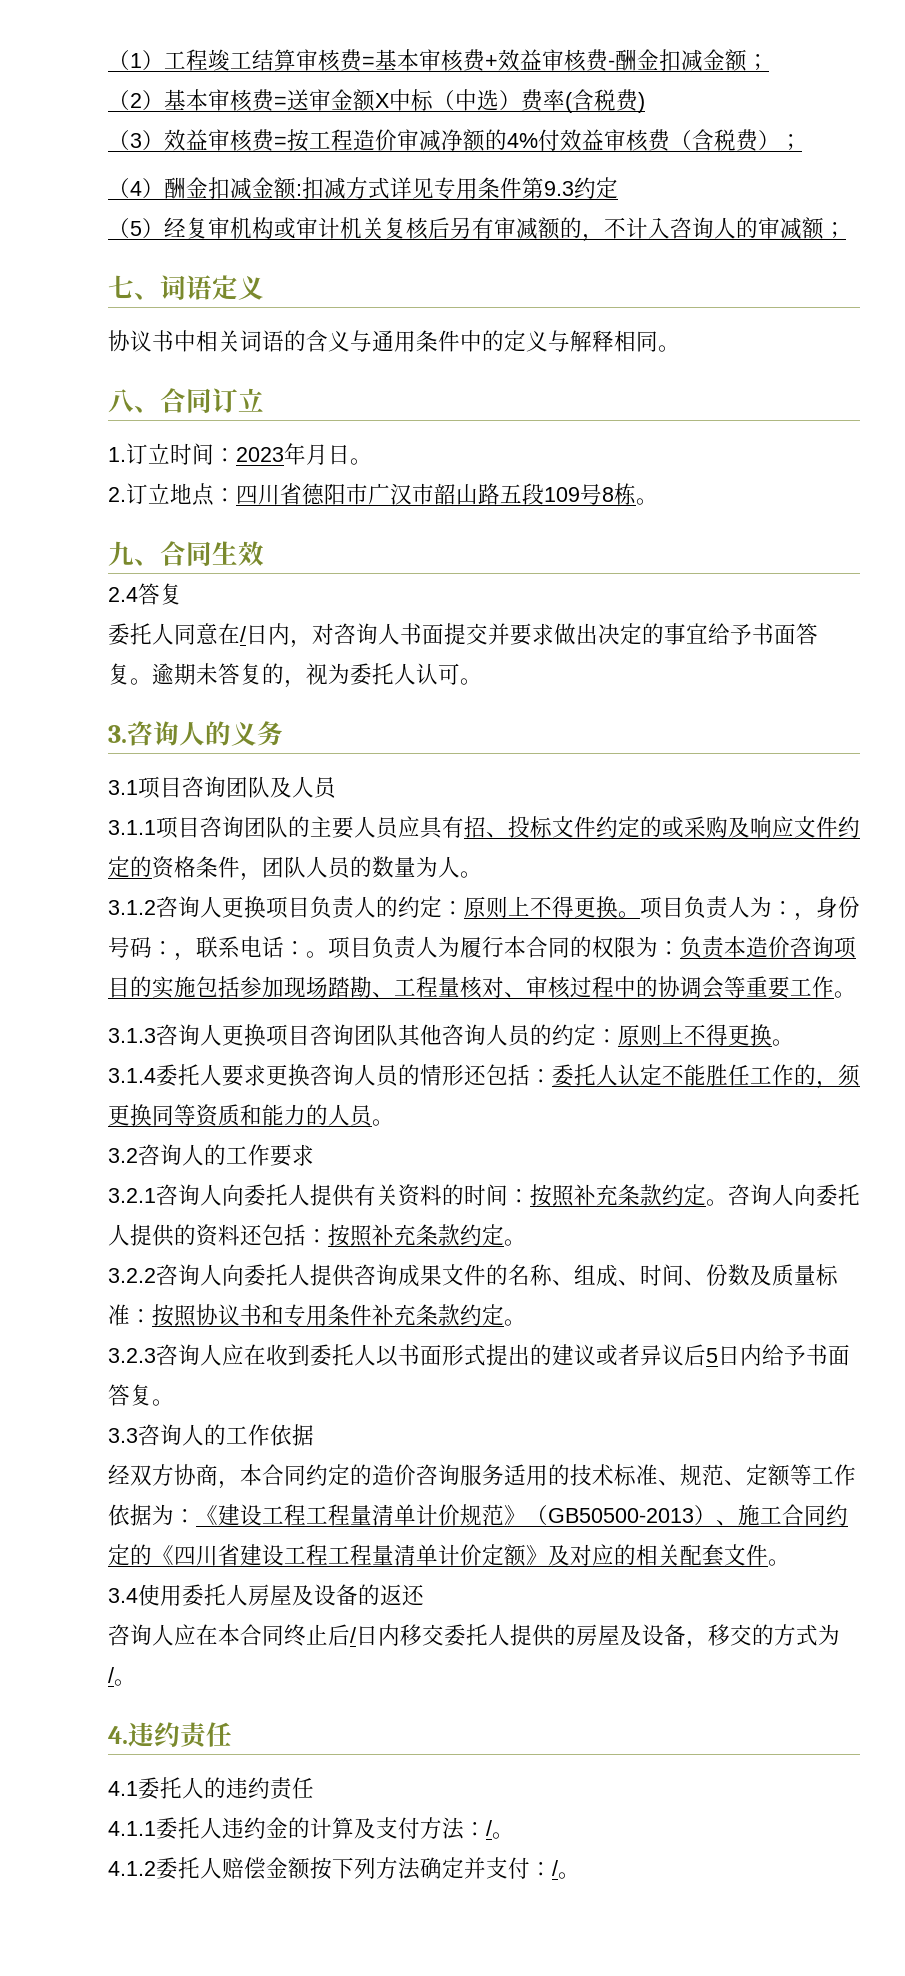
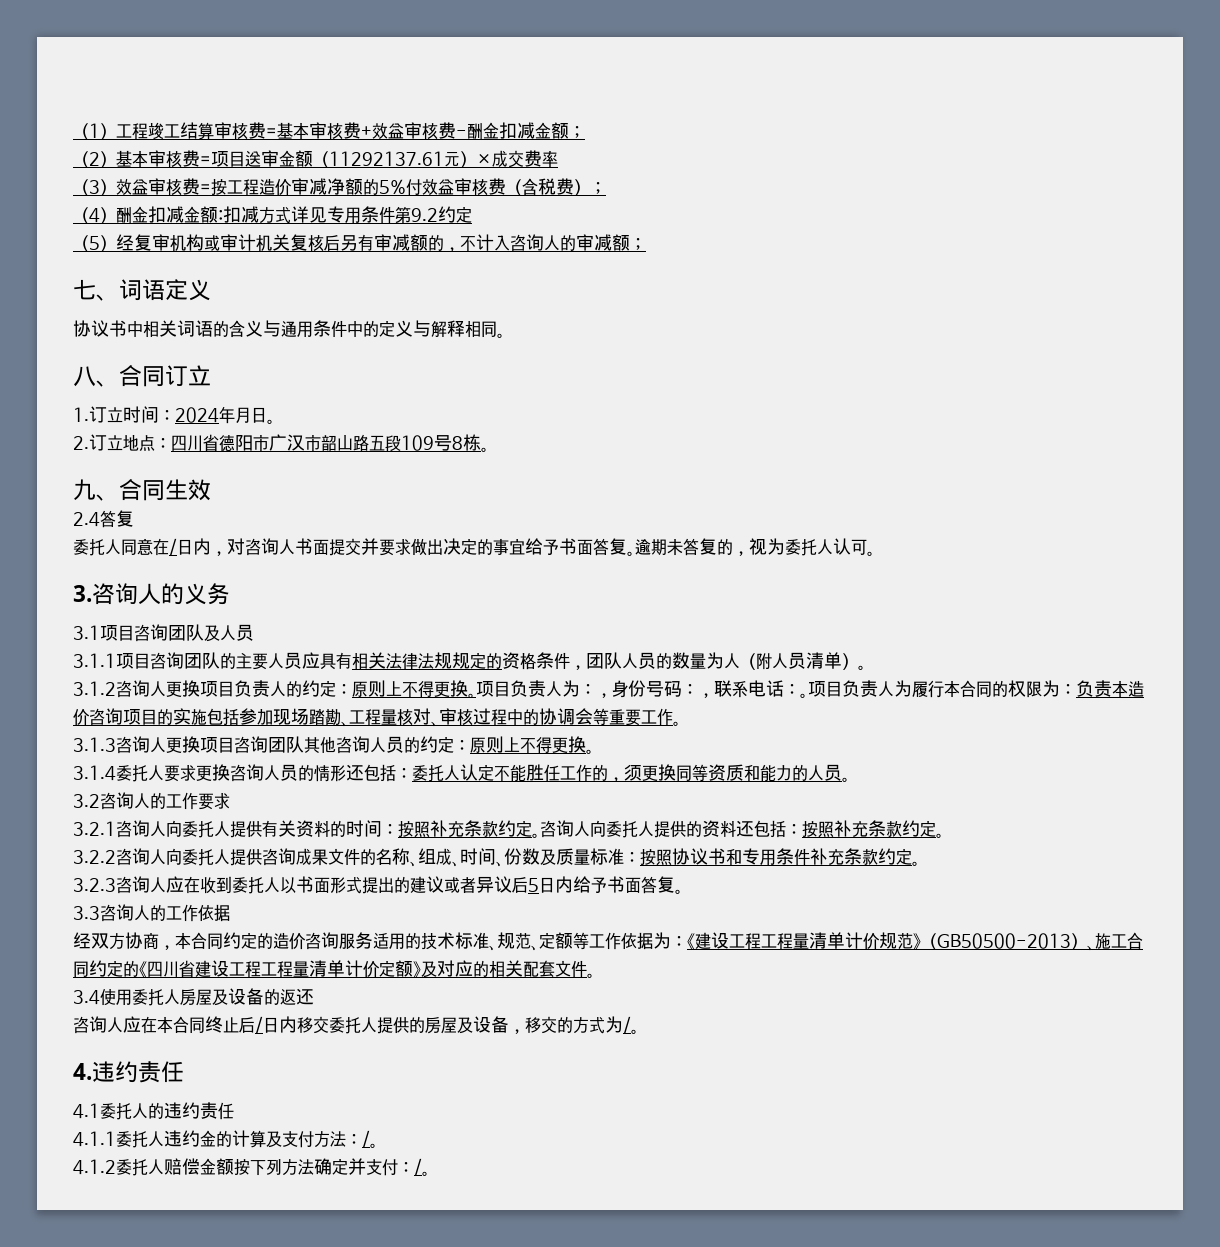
- （2）基本审核费=送审金额X中标（中选）费率(含税费)
+ （2）基本审核费=项目送审金额（11292137.61元）×成交费率
- （3）效益审核费=按工程造价审减净额的4%付效益审核费（含税费）；
+ （3）效益审核费=按工程造价审减净额的5%付效益审核费（含税费）；
- （4）酬金扣减金额:扣减方式详见专用条件第9.3约定
+ （4）酬金扣减金额:扣减方式详见专用条件第9.2约定
- 1.订立时间：2023年月日。
+ 1.订立时间：2024年月日。
- 3.1.1项目咨询团队的主要人员应具有招、投标文件约定的或采购及响应文件约定的资格条件，团队人员的数量为人。
+ 3.1.1项目咨询团队的主要人员应具有相关法律法规规定的资格条件，团队人员的数量为人（附人员清单）。

